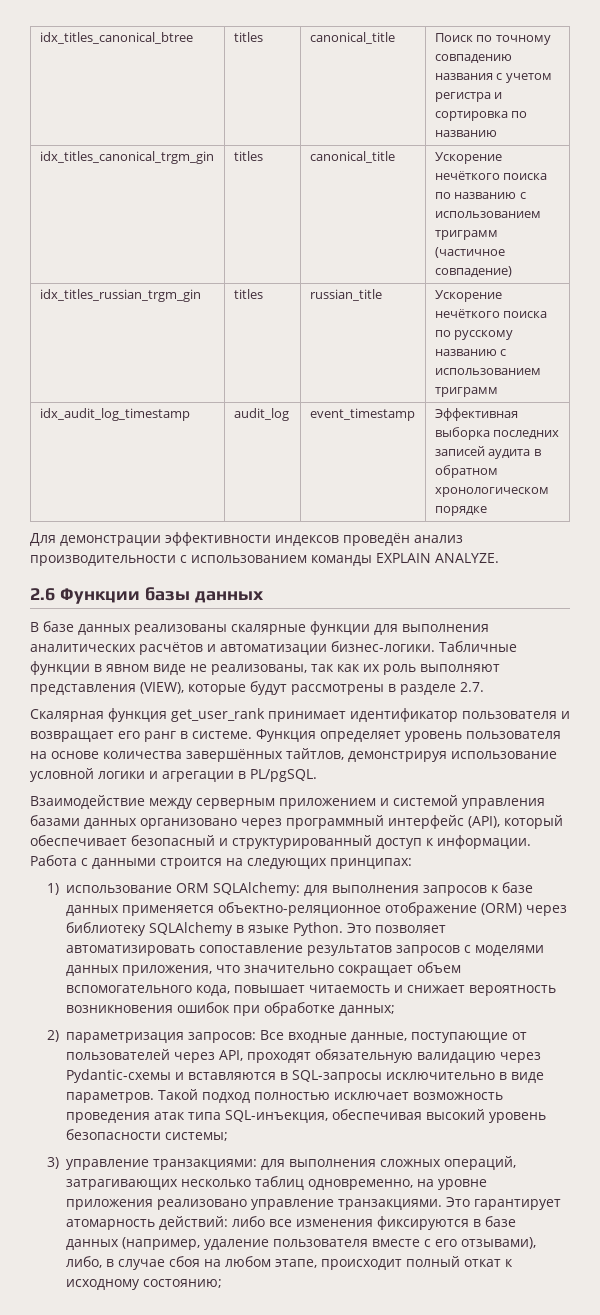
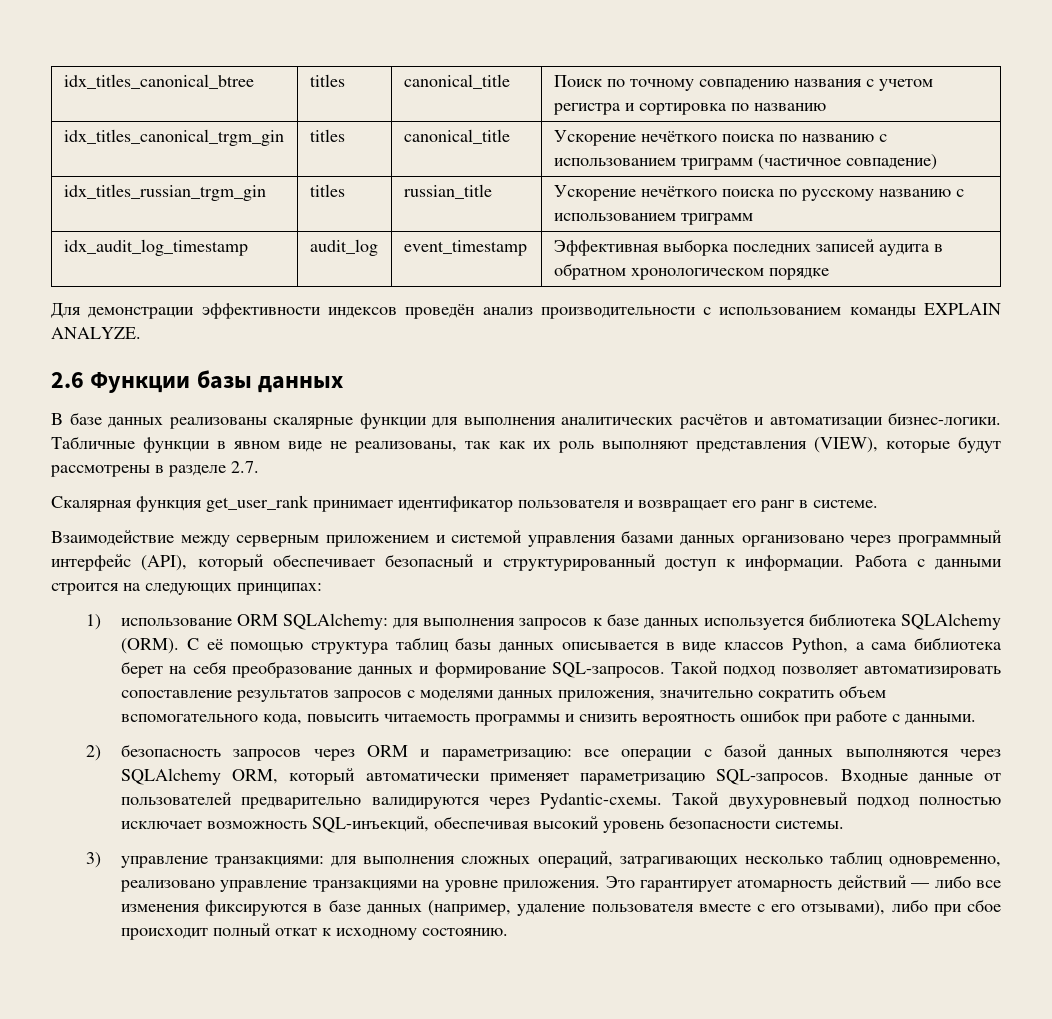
- Функция определяет уровень пользователя на основе количества завершённых тайтлов, демонстрируя использование условной логики и агрегации в PL/pgSQL.
- 1) использование ORM SQLAlchemy: для выполнения запросов к базе данных применяется объектно-реляционное отображение (ORM) через библиотеку SQLAlchemy в языке Python. Это позволяет автоматизировать сопоставление результатов запросов с моделями данных приложения, что значительно сокращает объем вспомогательного кода, повышает читаемость и снижает вероятность возникновения ошибок при обработке данных;
- 2) параметризация запросов: Все входные данные, поступающие от пользователей через API, проходят обязательную валидацию через Pydantic-схемы и вставляются в SQL-запросы исключительно в виде параметров. Такой подход полностью исключает возможность проведения атак типа SQL-инъекция, обеспечивая высокий уровень безопасности системы;
+ 1) использование ORM SQLAlchemy: для выполнения запросов к базе данных используется библиотека SQLAlchemy (ORM). С её помощью структура таблиц базы данных описывается в виде классов Python, а сама библиотека берет на себя преобразование данных и формирование SQL-запросов. Такой подход позволяет автоматизировать сопоставление результатов запросов с моделями данных приложения, значительно сократить объем вспомогательного кода, повысить читаемость программы и снизить вероятность ошибок при работе с данными.
+ 2) безопасность запросов через ORM и параметризацию: все операции с базой данных выполняются через SQLAlchemy ORM, который автоматически применяет параметризацию SQL-запросов. Входные данные от пользователей предварительно валидируются через Pydantic-схемы. Такой двухуровневый подход полностью исключает возможность SQL-инъекций, обеспечивая высокий уровень безопасности системы.
- 3) управление транзакциями: для выполнения сложных операций, затрагивающих несколько таблиц одновременно, на уровне приложения реализовано управление транзакциями.
+ 3) управление транзакциями: для выполнения сложных операций, затрагивающих несколько таблиц одновременно, реализовано управление транзакциями на уровне приложения.
- Это гарантирует атомарность действий: либо все изменения фиксируются в базе данных (например, удаление пользователя вместе с его отзывами), либо, в случае сбоя на любом этапе, происходит полный откат к исходному состоянию;
+ Это гарантирует атомарность действий — либо все изменения фиксируются в базе данных (например, удаление пользователя вместе с его отзывами), либо при сбое происходит полный откат к исходному состоянию.

